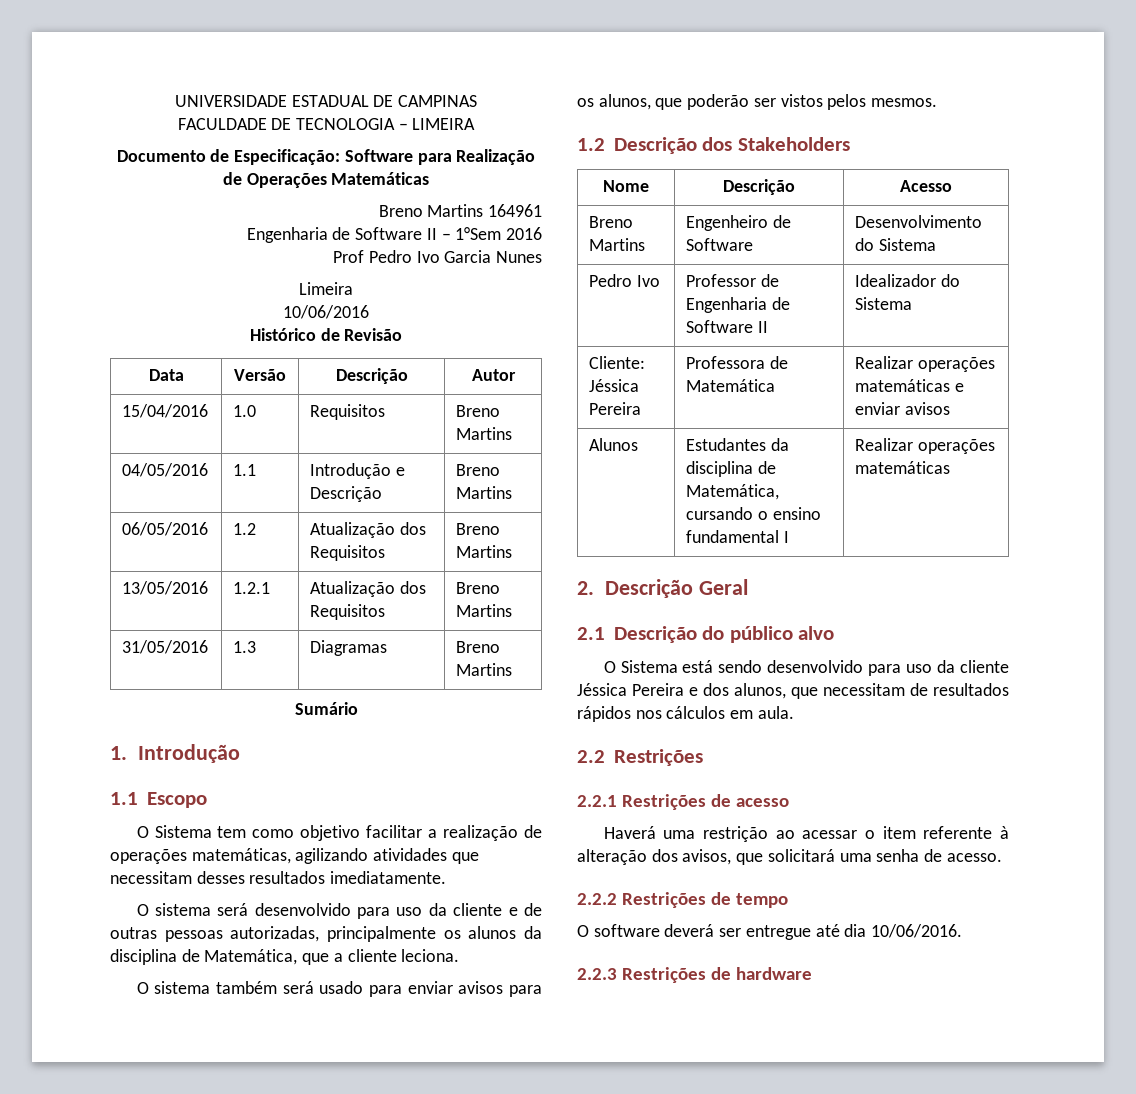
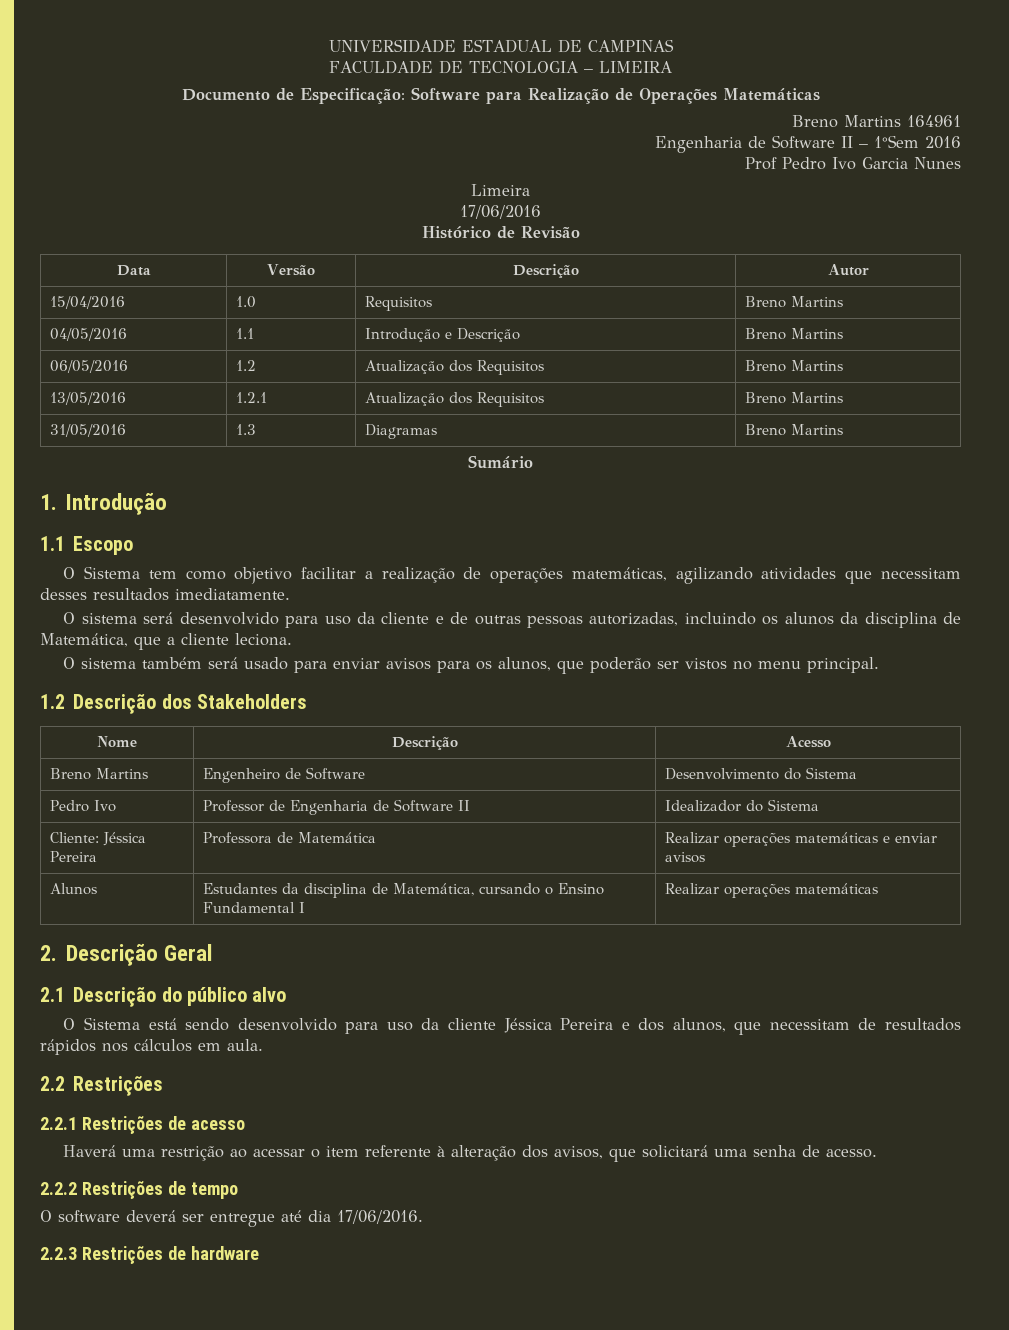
- 10/06/2016
+ 17/06/2016
- O sistema será desenvolvido para uso da cliente e de outras pessoas autorizadas, principalmente os alunos da disciplina de Matemática, que a cliente leciona.
+ O sistema será desenvolvido para uso da cliente e de outras pessoas autorizadas, incluindo os alunos da disciplina de Matemática, que a cliente leciona.
- O sistema também será usado para enviar avisos para os alunos, que poderão ser vistos pelos mesmos.
+ O sistema também será usado para enviar avisos para os alunos, que poderão ser vistos no menu principal.
- Alunos | Estudantes da disciplina de Matemática, cursando o ensino fundamental I | Realizar operações matemáticas
+ Alunos | Estudantes da disciplina de Matemática, cursando o Ensino Fundamental I | Realizar operações matemáticas
- O software deverá ser entregue até dia 10/06/2016.
+ O software deverá ser entregue até dia 17/06/2016.

